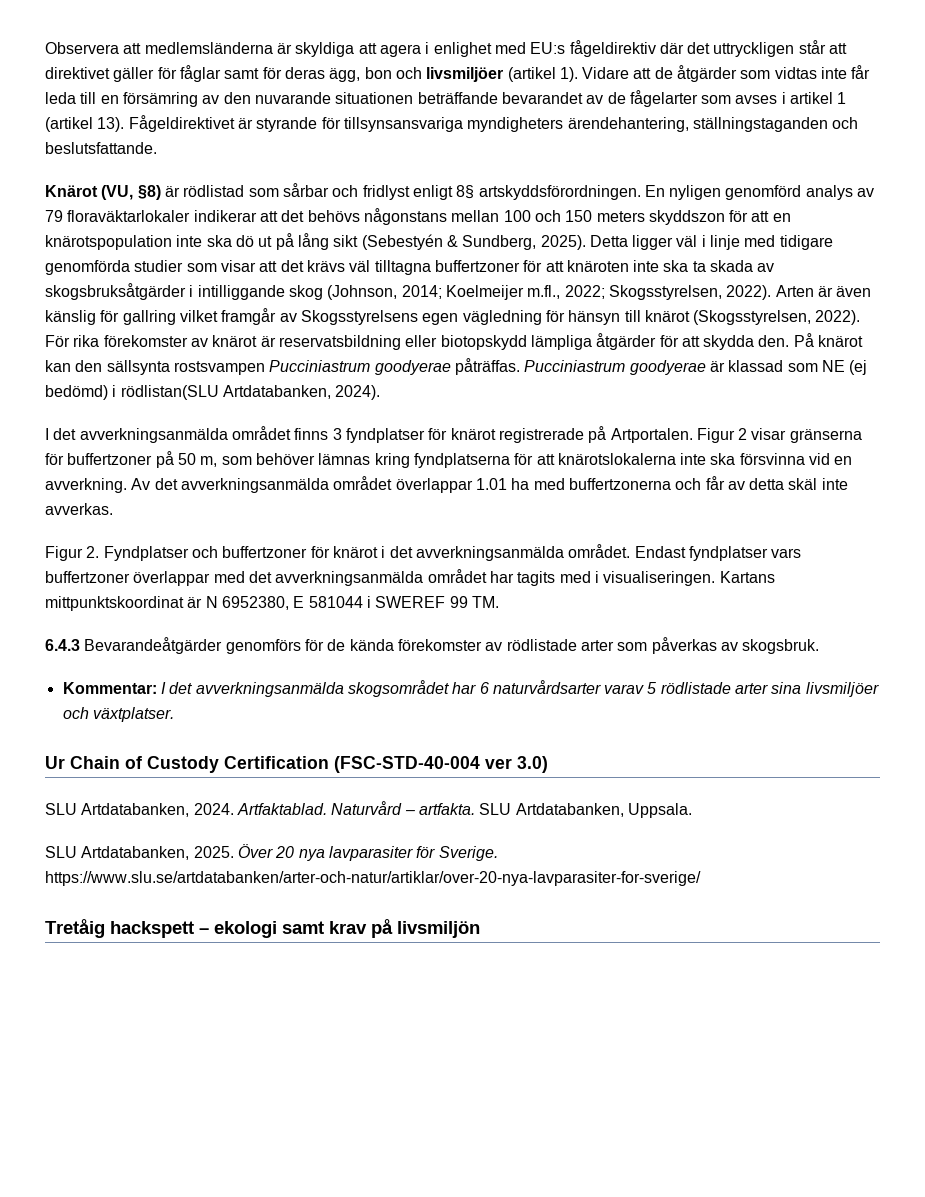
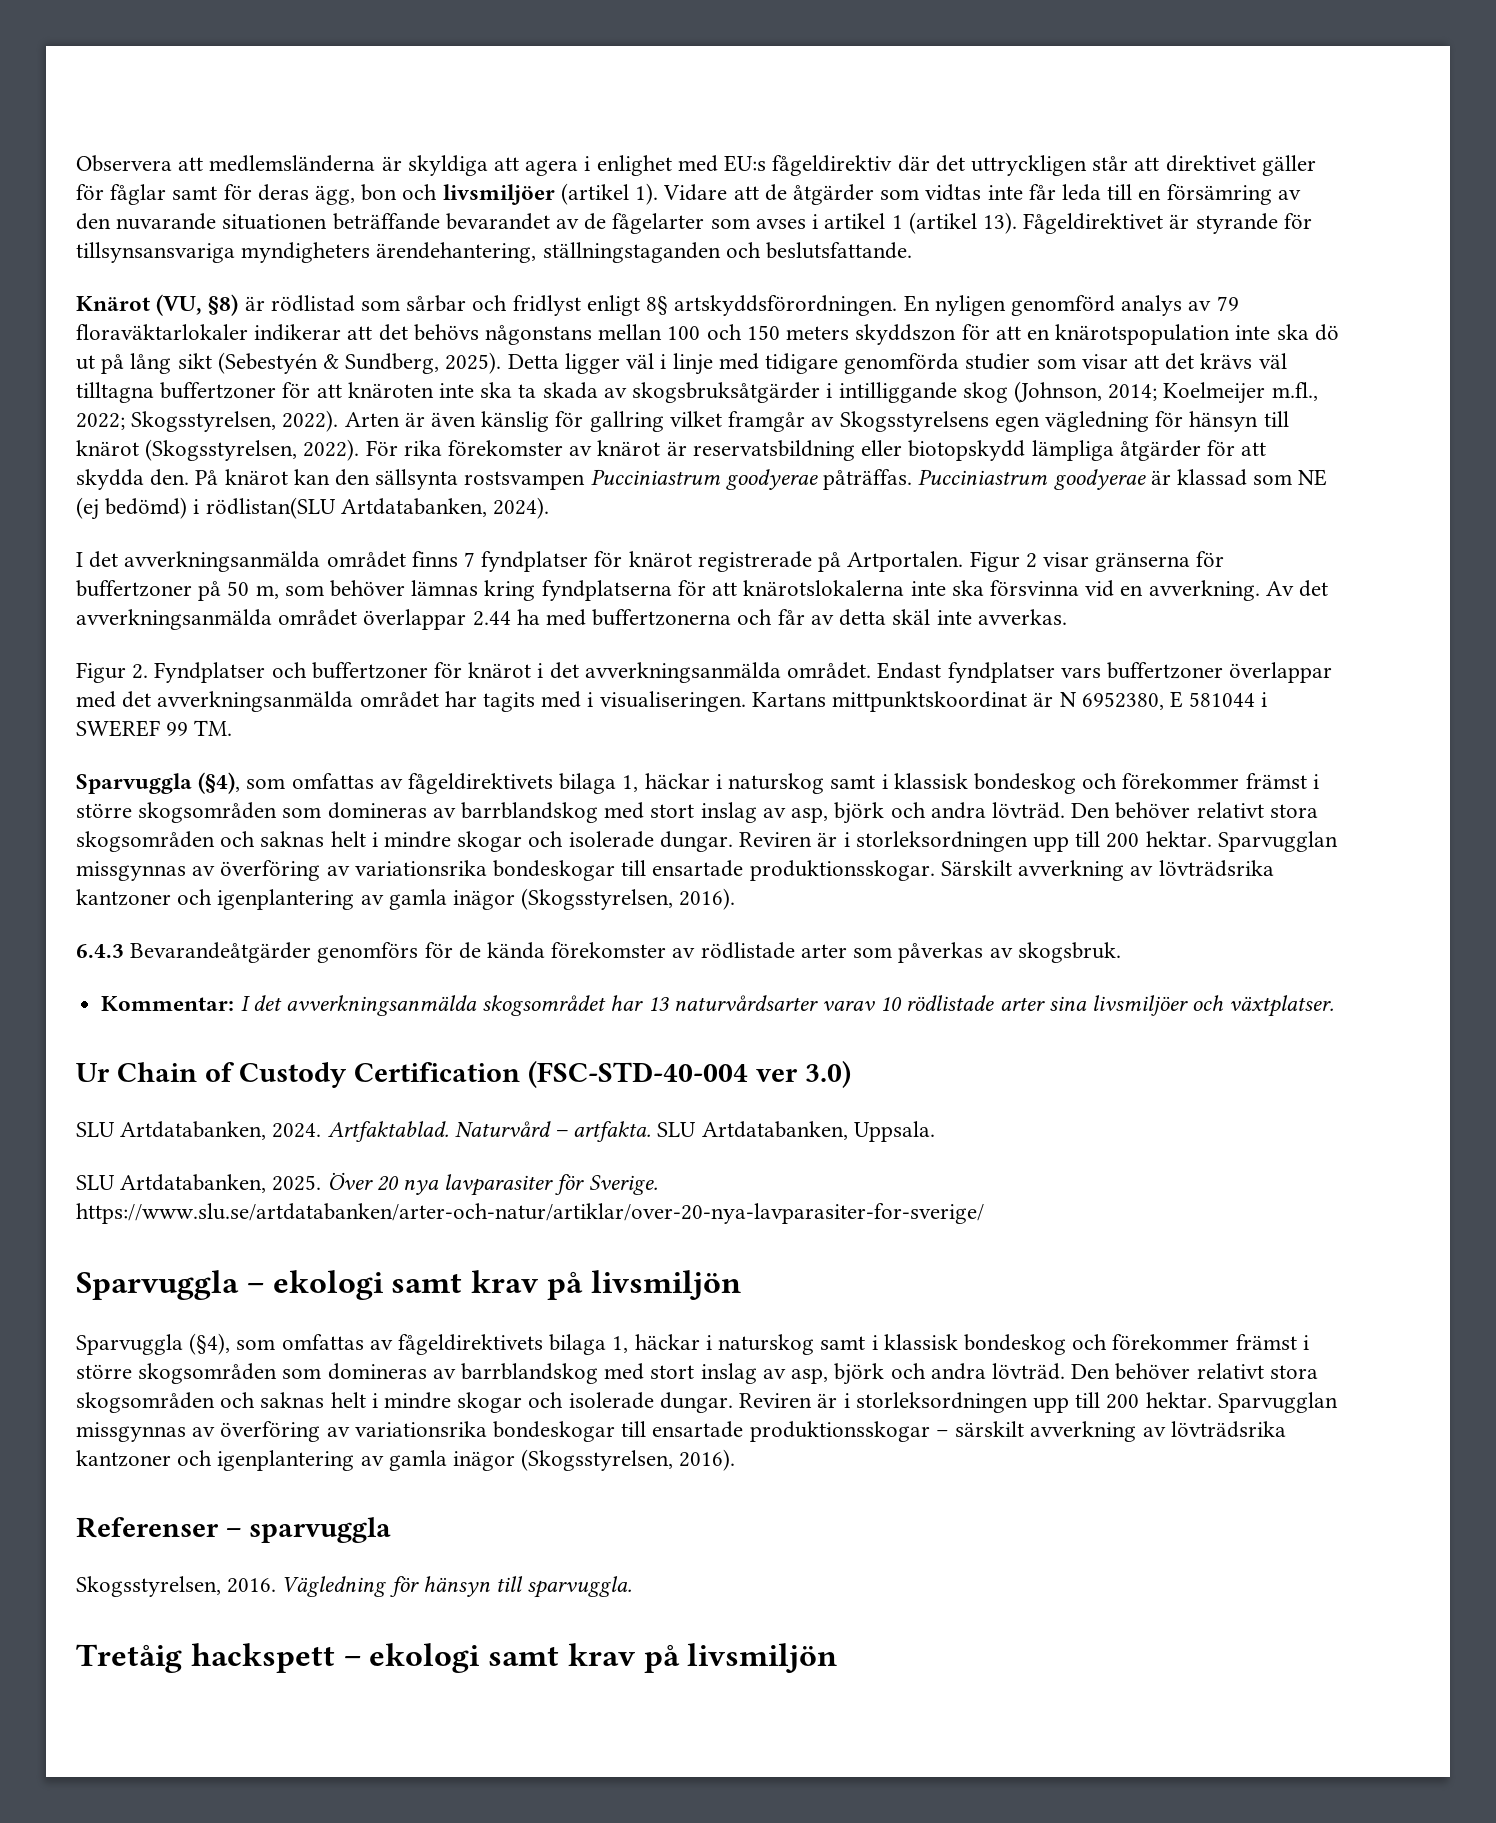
- I det avverkningsanmälda området finns 3 fyndplatser för knärot registrerade på Artportalen.
+ I det avverkningsanmälda området finns 7 fyndplatser för knärot registrerade på Artportalen.
- Av det avverkningsanmälda området överlappar 1.01 ha med buffertzonerna och får av detta skäl inte avverkas.
+ Av det avverkningsanmälda området överlappar 2.44 ha med buffertzonerna och får av detta skäl inte avverkas.
+ Sparvuggla (§4), som omfattas av fågeldirektivets bilaga 1, häckar i naturskog samt i klassisk bondeskog och förekommer främst i större skogsområden som domineras av barrblandskog med stort inslag av asp, björk och andra lövträd. Den behöver relativt stora skogsområden och saknas helt i mindre skogar och isolerade dungar. Reviren är i storleksordningen upp till 200 hektar. Sparvugglan missgynnas av överföring av variationsrika bondeskogar till ensartade produktionsskogar. Särskilt avverkning av lövträdsrika kantzoner och igenplantering av gamla inägor (Skogsstyrelsen, 2016).
- Kommentar: I det avverkningsanmälda skogsområdet har 6 naturvårdsarter varav 5 rödlistade arter sina livsmiljöer och växtplatser.
+ Kommentar: I det avverkningsanmälda skogsområdet har 13 naturvårdsarter varav 10 rödlistade arter sina livsmiljöer och växtplatser.
+ Sparvuggla – ekologi samt krav på livsmiljön
+ Sparvuggla (§4), som omfattas av fågeldirektivets bilaga 1, häckar i naturskog samt i klassisk bondeskog och förekommer främst i större skogsområden som domineras av barrblandskog med stort inslag av asp, björk och andra lövträd. Den behöver relativt stora skogsområden och saknas helt i mindre skogar och isolerade dungar. Reviren är i storleksordningen upp till 200 hektar. Sparvugglan missgynnas av överföring av variationsrika bondeskogar till ensartade produktionsskogar – särskilt avverkning av lövträdsrika kantzoner och igenplantering av gamla inägor (Skogsstyrelsen, 2016).
+ Referenser – sparvuggla
+ Skogsstyrelsen, 2016. Vägledning för hänsyn till sparvuggla.

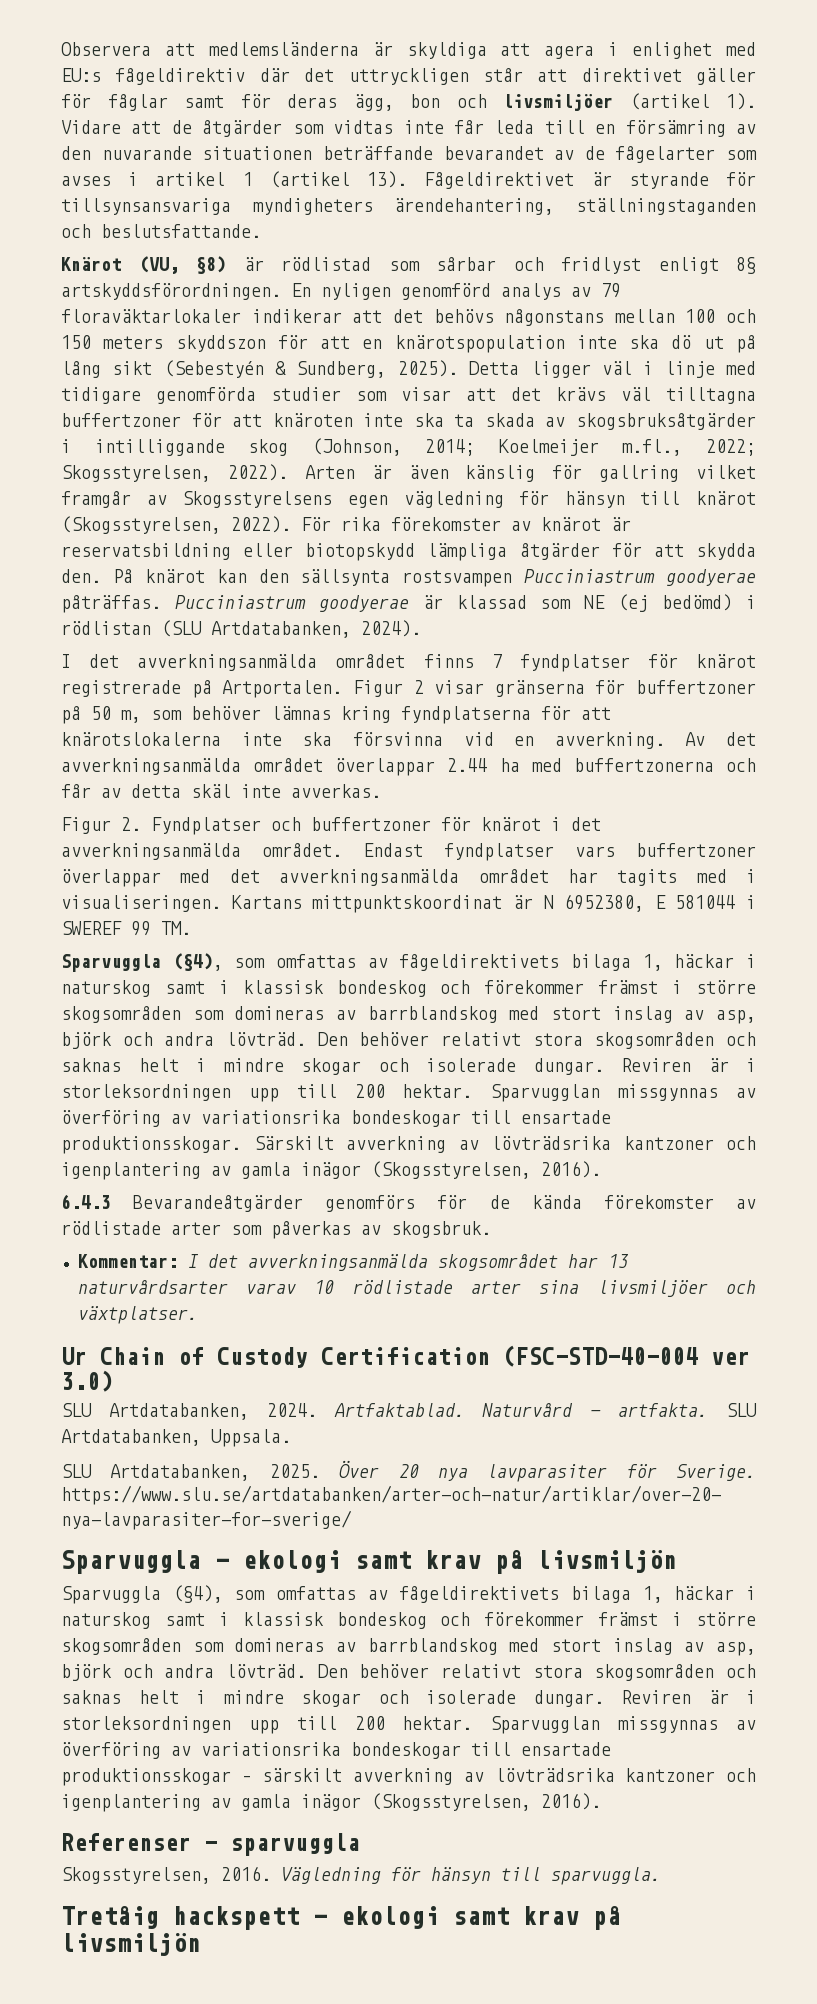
- Pucciniastrum goodyerae är klassad som NE (ej bedömd) i rödlistan(SLU Artdatabanken, 2024).
+ Pucciniastrum goodyerae är klassad som NE (ej bedömd) i rödlistan (SLU Artdatabanken, 2024).

